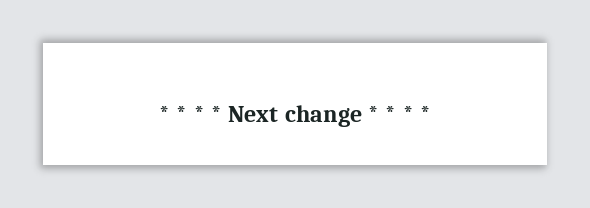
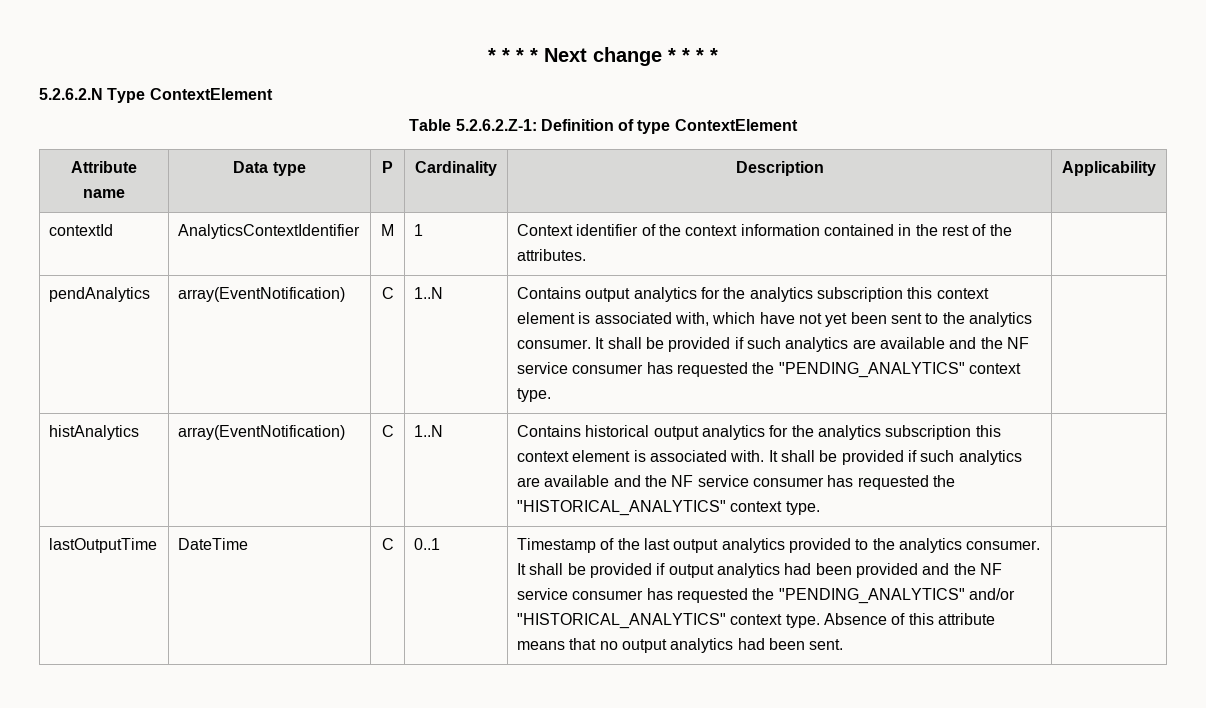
+ 5.2.6.2.N Type ContextElement
+ Table 5.2.6.2.Z-1: Definition of type ContextElement
+ Attribute name | Data type | P | Cardinality | Description | Applicability
+ contextId | AnalyticsContextIdentifier | M | 1 | Context identifier of the context information contained in the rest of the attributes. |
+ pendAnalytics | array(EventNotification) | C | 1..N | Contains output analytics for the analytics subscription this context element is associated with, which have not yet been sent to the analytics consumer. It shall be provided if such analytics are available and the NF service consumer has requested the "PENDING_ANALYTICS" context type. |
+ histAnalytics | array(EventNotification) | C | 1..N | Contains historical output analytics for the analytics subscription this context element is associated with. It shall be provided if such analytics are available and the NF service consumer has requested the "HISTORICAL_ANALYTICS" context type. |
+ lastOutputTime | DateTime | C | 0..1 | Timestamp of the last output analytics provided to the analytics consumer. It shall be provided if output analytics had been provided and the NF service consumer has requested the "PENDING_ANALYTICS" and/or "HISTORICAL_ANALYTICS" context type. Absence of this attribute means that no output analytics had been sent.

